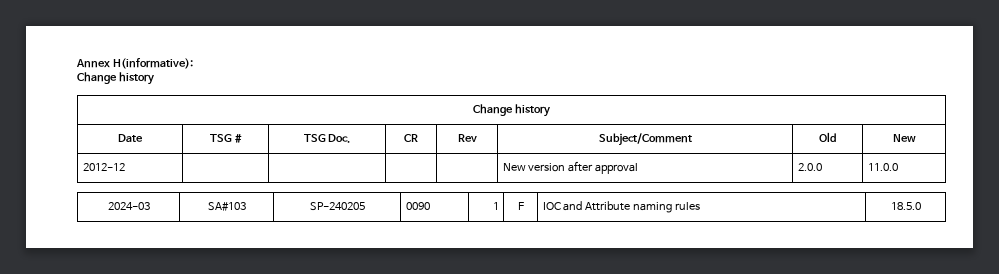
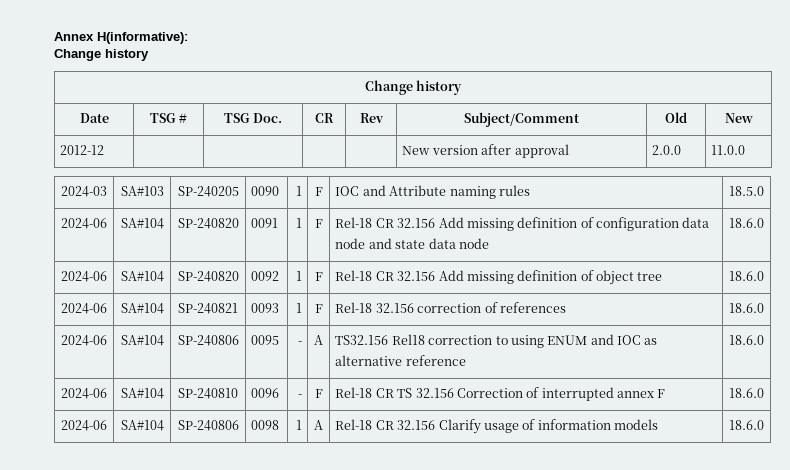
+ 2024-06 | SA#104 | SP-240820 | 0091 | 1 | F | Rel-18 CR 32.156 Add missing definition of configuration data node and state data node | 18.6.0
+ 2024-06 | SA#104 | SP-240820 | 0092 | 1 | F | Rel-18 CR 32.156 Add missing definition of object tree | 18.6.0
+ 2024-06 | SA#104 | SP-240821 | 0093 | 1 | F | Rel-18 32.156 correction of references | 18.6.0
+ 2024-06 | SA#104 | SP-240806 | 0095 | - | A | TS32.156 Rel18 correction to using ENUM and IOC as alternative reference | 18.6.0
+ 2024-06 | SA#104 | SP-240810 | 0096 | - | F | Rel-18 CR TS 32.156 Correction of interrupted annex F | 18.6.0
+ 2024-06 | SA#104 | SP-240806 | 0098 | 1 | A | Rel-18 CR 32.156 Clarify usage of information models | 18.6.0

